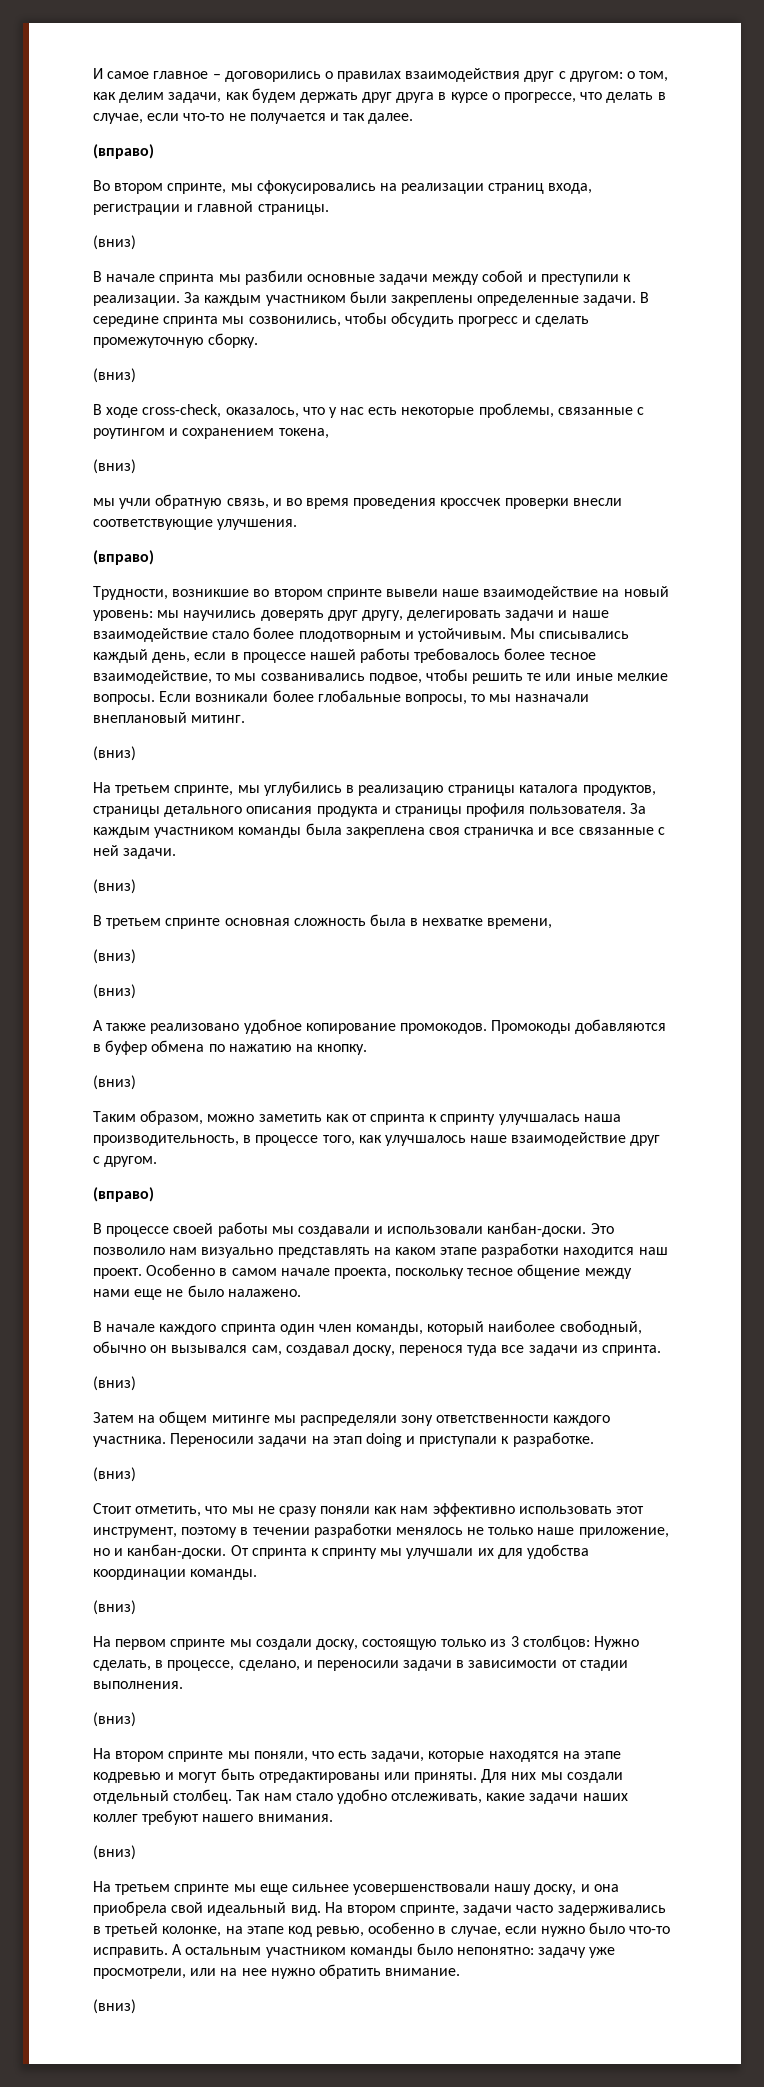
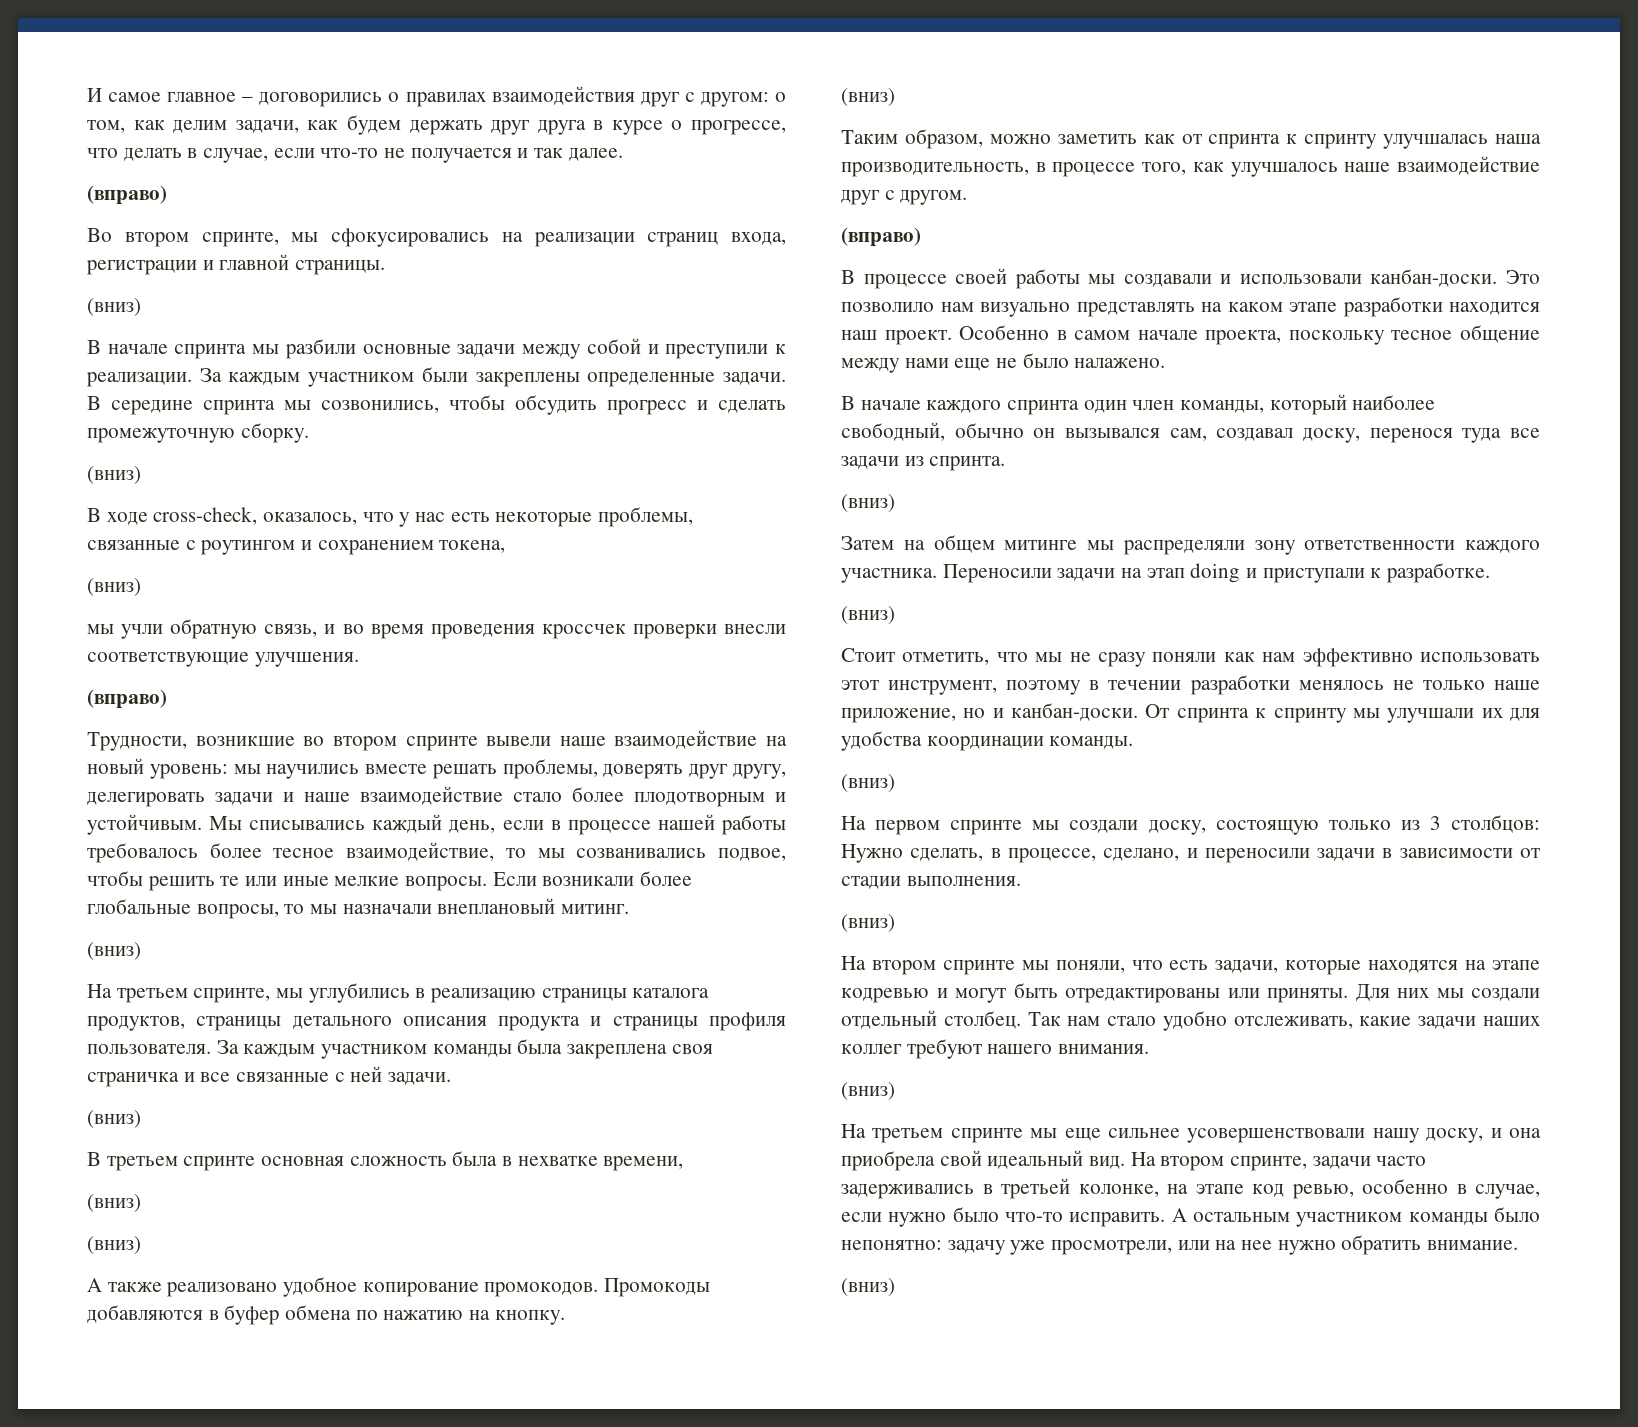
- Трудности, возникшие во втором спринте вывели наше взаимодействие на новый уровень: мы научились доверять друг другу, делегировать задачи и наше взаимодействие стало более плодотворным и устойчивым.
+ Трудности, возникшие во втором спринте вывели наше взаимодействие на новый уровень: мы научились вместе решать проблемы, доверять друг другу, делегировать задачи и наше взаимодействие стало более плодотворным и устойчивым.

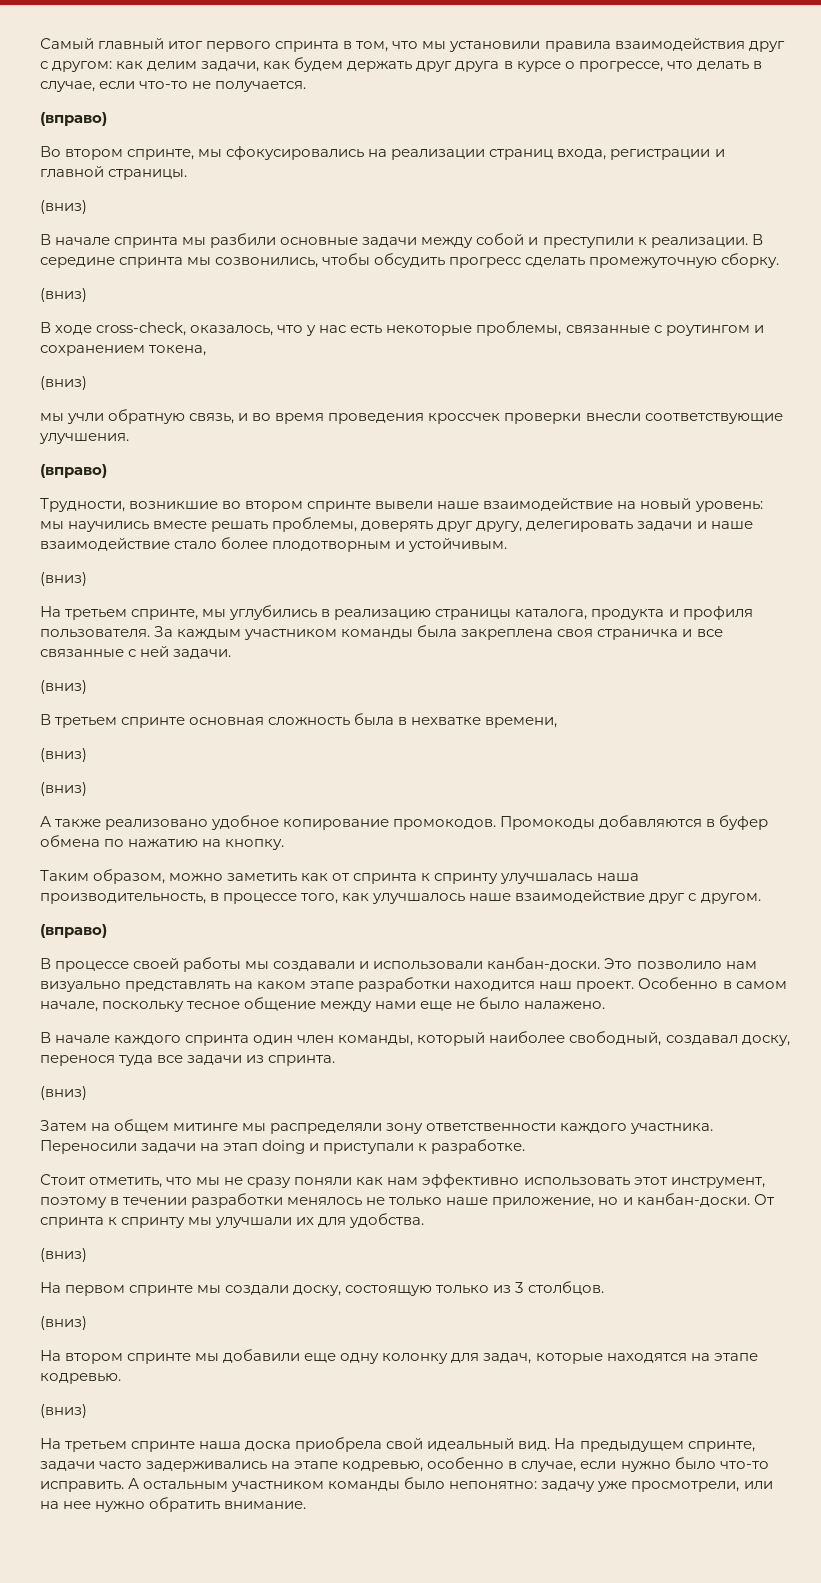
- И самое главное – договорились о правилах взаимодействия друг с другом: о том, как делим задачи, как будем держать друг друга в курсе о прогрессе, что делать в случае, если что-то не получается и так далее.
+ Самый главный итог первого спринта в том, что мы установили правила взаимодействия друг с другом: как делим задачи, как будем держать друг друга в курсе о прогрессе, что делать в случае, если что-то не получается.
- За каждым участником были закреплены определенные задачи.
- В середине спринта мы созвонились, чтобы обсудить прогресс и сделать промежуточную сборку.
+ В середине спринта мы созвонились, чтобы обсудить прогресс сделать промежуточную сборку.
- Мы списывались каждый день, если в процессе нашей работы требовалось более тесное взаимодействие, то мы созванивались подвое, чтобы решить те или иные мелкие вопросы. Если возникали более глобальные вопросы, то мы назначали внеплановый митинг.
- На третьем спринте, мы углубились в реализацию страницы каталога продуктов, страницы детального описания продукта и страницы профиля пользователя.
+ На третьем спринте, мы углубились в реализацию страницы каталога, продукта и профиля пользователя.
  Промокоды добавляются в буфер обмена по нажатию на кнопку.
- (вниз)
- Особенно в самом начале проекта, поскольку тесное общение между нами еще не было налажено.
+ Особенно в самом начале, поскольку тесное общение между нами еще не было налажено.
- В начале каждого спринта один член команды, который наиболее свободный, обычно он вызывался сам, создавал доску, перенося туда все задачи из спринта.
+ В начале каждого спринта один член команды, который наиболее свободный, создавал доску, перенося туда все задачи из спринта.
  Переносили задачи на этап doing и приступали к разработке.
- (вниз)
- От спринта к спринту мы улучшали их для удобства координации команды.
+ От спринта к спринту мы улучшали их для удобства.
- На первом спринте мы создали доску, состоящую только из 3 столбцов: Нужно сделать, в процессе, сделано, и переносили задачи в зависимости от стадии выполнения.
+ На первом спринте мы создали доску, состоящую только из 3 столбцов.
- На втором спринте мы поняли, что есть задачи, которые находятся на этапе кодревью и могут быть отредактированы или приняты. Для них мы создали отдельный столбец. Так нам стало удобно отслеживать, какие задачи наших коллег требуют нашего внимания.
+ На втором спринте мы добавили еще одну колонку для задач, которые находятся на этапе кодревью.
  (вниз)
- На третьем спринте мы еще сильнее усовершенствовали нашу доску, и она приобрела свой идеальный вид.
+ На третьем спринте наша доска приобрела свой идеальный вид.
- На втором спринте, задачи часто задерживались в третьей колонке, на этапе код ревью, особенно в случае, если нужно было что-то исправить.
+ На предыдущем спринте, задачи часто задерживались на этапе кодревью, особенно в случае, если нужно было что-то исправить.
  А остальным участником команды было непонятно: задачу уже просмотрели, или на нее нужно обратить внимание.
- (вниз)

